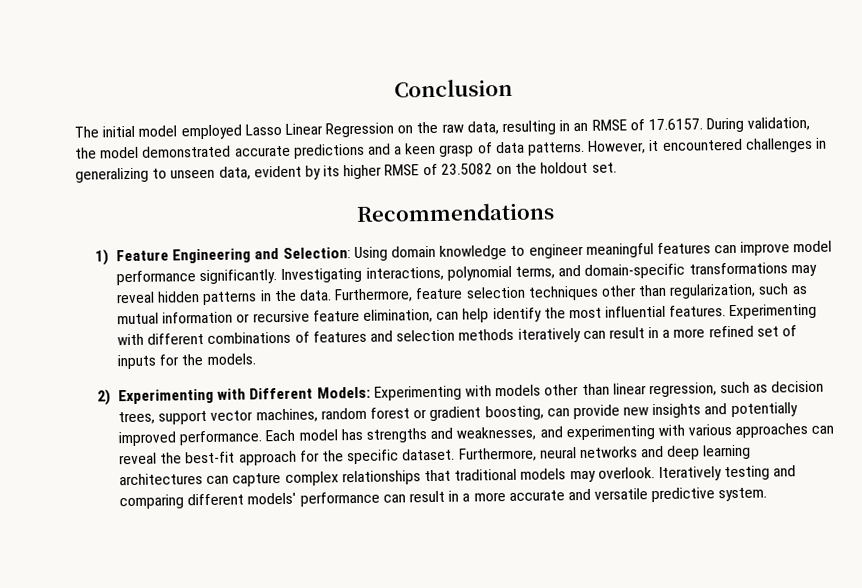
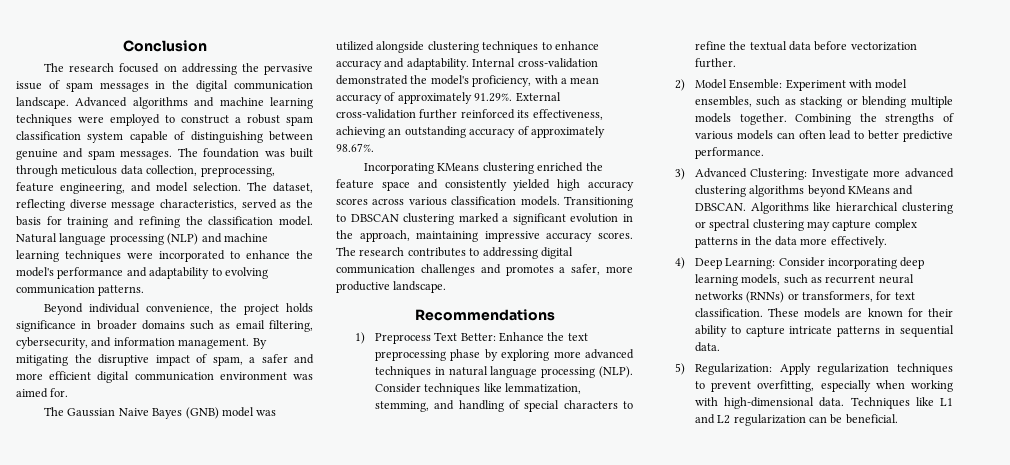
- The initial model employed Lasso Linear Regression on the raw data, resulting in an RMSE of 17.6157. During validation, the model demonstrated accurate predictions and a keen grasp of data patterns. However, it encountered challenges in generalizing to unseen data, evident by its higher RMSE of 23.5082 on the holdout set.
+ The research focused on addressing the pervasive issue of spam messages in the digital communication landscape. Advanced algorithms and machine learning techniques were employed to construct a robust spam classification system capable of distinguishing between genuine and spam messages. The foundation was built through meticulous data collection, preprocessing, feature engineering, and model selection. The dataset, reflecting diverse message characteristics, served as the basis for training and refining the classification model. Natural language processing (NLP) and machine learning techniques were incorporated to enhance the model's performance and adaptability to evolving communication patterns.
+ Beyond individual convenience, the project holds significance in broader domains such as email filtering, cybersecurity, and information management. By mitigating the disruptive impact of spam, a safer and more efficient digital communication environment was aimed for.
+ The Gaussian Naive Bayes (GNB) model was utilized alongside clustering techniques to enhance accuracy and adaptability. Internal cross-validation demonstrated the model's proficiency, with a mean accuracy of approximately 91.29%. External cross-validation further reinforced its effectiveness, achieving an outstanding accuracy of approximately 98.67%.
+ Incorporating KMeans clustering enriched the feature space and consistently yielded high accuracy scores across various classification models. Transitioning to DBSCAN clustering marked a significant evolution in the approach, maintaining impressive accuracy scores. The research contributes to addressing digital communication challenges and promotes a safer, more productive landscape.
  Recommendations
- 1) Feature Engineering and Selection: Using domain knowledge to engineer meaningful features can improve model performance significantly. Investigating interactions, polynomial terms, and domain-specific transformations may reveal hidden patterns in the data. Furthermore, feature selection techniques other than regularization, such as mutual information or recursive feature elimination, can help identify the most influential features. Experimenting with different combinations of features and selection methods iteratively can result in a more refined set of inputs for the models.
- 2) Experimenting with Different Models: Experimenting with models other than linear regression, such as decision trees, support vector machines, random forest or gradient boosting, can provide new insights and potentially improved performance. Each model has strengths and weaknesses, and experimenting with various approaches can reveal the best-fit approach for the specific dataset. Furthermore, neural networks and deep learning architectures can capture complex relationships that traditional models may overlook. Iteratively testing and comparing different models' performance can result in a more accurate and versatile predictive system.
+ 1) Preprocess Text Better: Enhance the text preprocessing phase by exploring more advanced techniques in natural language processing (NLP). Consider techniques like lemmatization, stemming, and handling of special characters to refine the textual data before vectorization further.
+ 2) Model Ensemble: Experiment with model ensembles, such as stacking or blending multiple models together. Combining the strengths of various models can often lead to better predictive performance.
+ 3) Advanced Clustering: Investigate more advanced clustering algorithms beyond KMeans and DBSCAN. Algorithms like hierarchical clustering or spectral clustering may capture complex patterns in the data more effectively.
+ 4) Deep Learning: Consider incorporating deep learning models, such as recurrent neural networks (RNNs) or transformers, for text classification. These models are known for their ability to capture intricate patterns in sequential data.
+ 5) Regularization: Apply regularization techniques to prevent overfitting, especially when working with high-dimensional data. Techniques like L1 and L2 regularization can be beneficial.

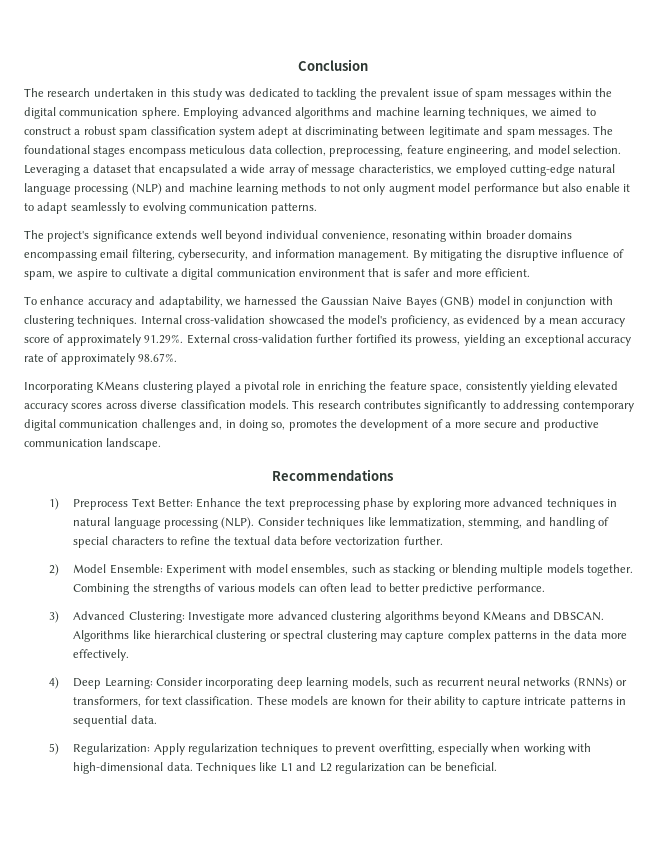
- The research focused on addressing the pervasive issue of spam messages in the digital communication landscape. Advanced algorithms and machine learning techniques were employed to construct a robust spam classification system capable of distinguishing between genuine and spam messages. The foundation was built through meticulous data collection, preprocessing, feature engineering, and model selection.
+ The research undertaken in this study was dedicated to tackling the prevalent issue of spam messages within the digital communication sphere. Employing advanced algorithms and machine learning techniques, we aimed to construct a robust spam classification system adept at discriminating between legitimate and spam messages. The foundational stages encompass meticulous data collection, preprocessing, feature engineering, and model selection.
- The dataset, reflecting diverse message characteristics, served as the basis for training and refining the classification model. Natural language processing (NLP) and machine learning techniques were incorporated to enhance the model's performance and adaptability to evolving communication patterns.
- Beyond individual convenience, the project holds significance in broader domains such as email filtering, cybersecurity, and information management.
+ Leveraging a dataset that encapsulated a wide array of message characteristics, we employed cutting-edge natural language processing (NLP) and machine learning methods to not only augment model performance but also enable it to adapt seamlessly to evolving communication patterns.
+ The project's significance extends well beyond individual convenience, resonating within broader domains encompassing email filtering, cybersecurity, and information management.
- By mitigating the disruptive impact of spam, a safer and more efficient digital communication environment was aimed for.
- The Gaussian Naive Bayes (GNB) model was utilized alongside clustering techniques to enhance accuracy and adaptability.
+ By mitigating the disruptive influence of spam, we aspire to cultivate a digital communication environment that is safer and more efficient.
+ To enhance accuracy and adaptability, we harnessed the Gaussian Naive Bayes (GNB) model in conjunction with clustering techniques.
- Internal cross-validation demonstrated the model's proficiency, with a mean accuracy of approximately 91.29%. External cross-validation further reinforced its effectiveness, achieving an outstanding accuracy of approximately 98.67%.
+ Internal cross-validation showcased the model's proficiency, as evidenced by a mean accuracy score of approximately 91.29%. External cross-validation further fortified its prowess, yielding an exceptional accuracy rate of approximately 98.67%.
- Incorporating KMeans clustering enriched the feature space and consistently yielded high accuracy scores across various classification models.
+ Incorporating KMeans clustering played a pivotal role in enriching the feature space, consistently yielding elevated accuracy scores across diverse classification models.
- Transitioning to DBSCAN clustering marked a significant evolution in the approach, maintaining impressive accuracy scores. The research contributes to addressing digital communication challenges and promotes a safer, more productive landscape.
+ This research contributes significantly to addressing contemporary digital communication challenges and, in doing so, promotes the development of a more secure and productive communication landscape.

